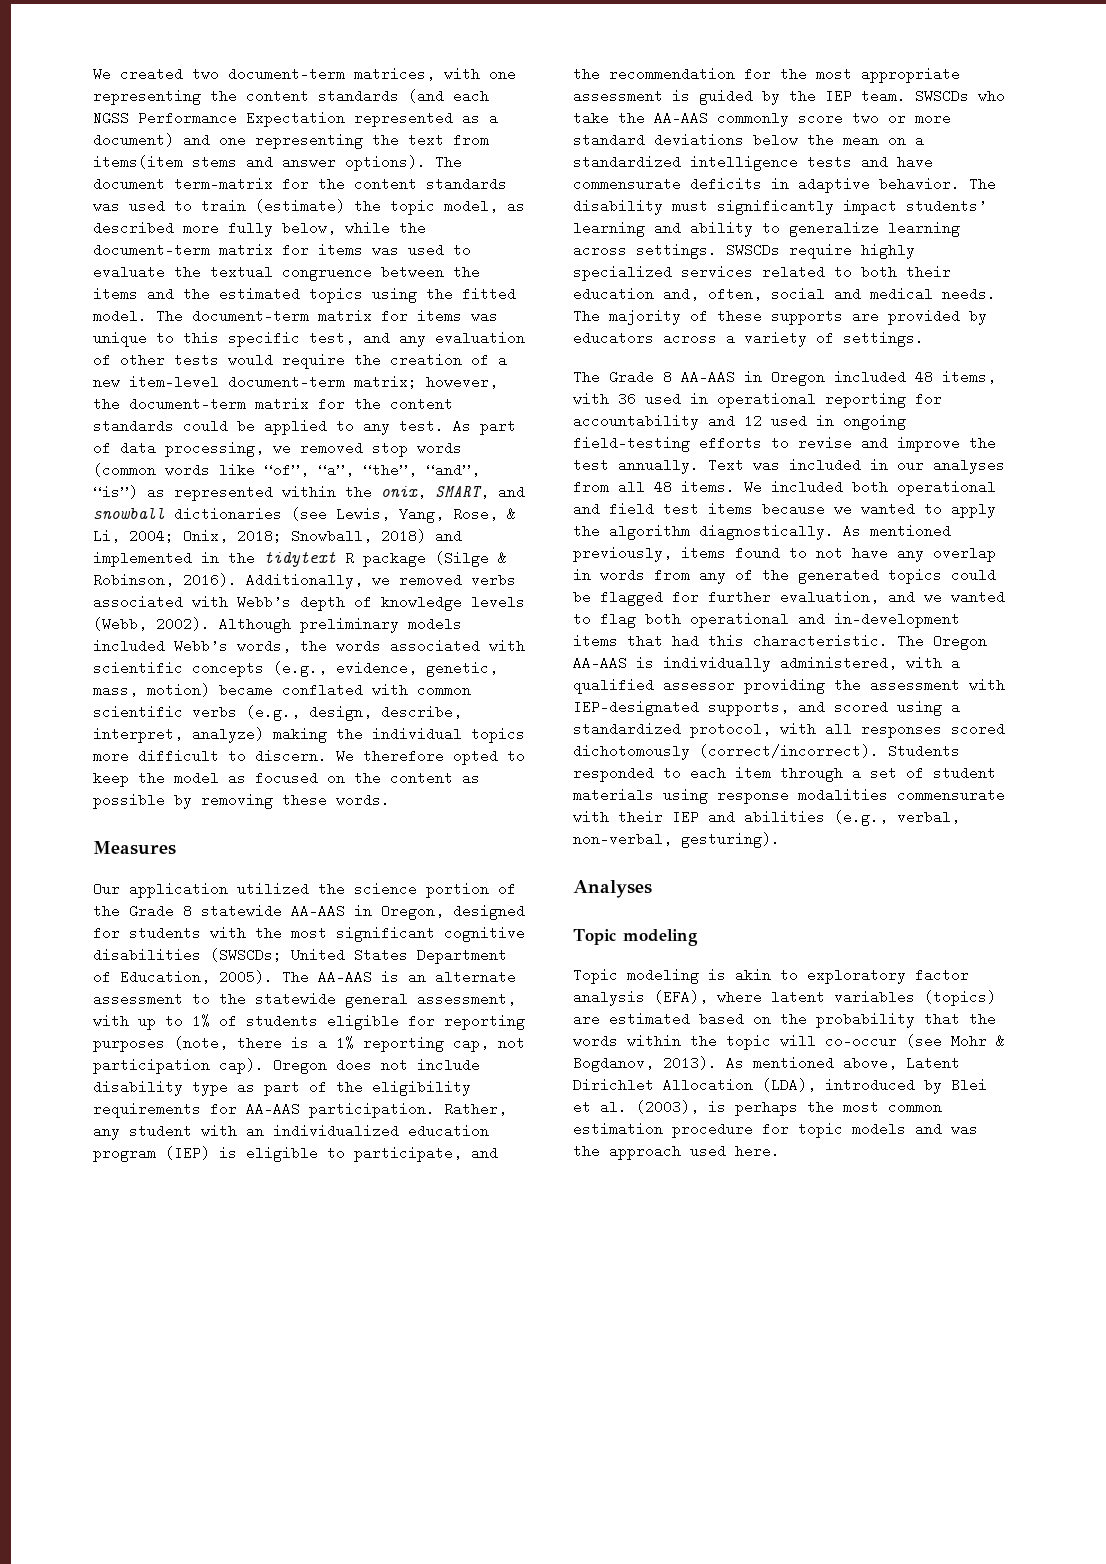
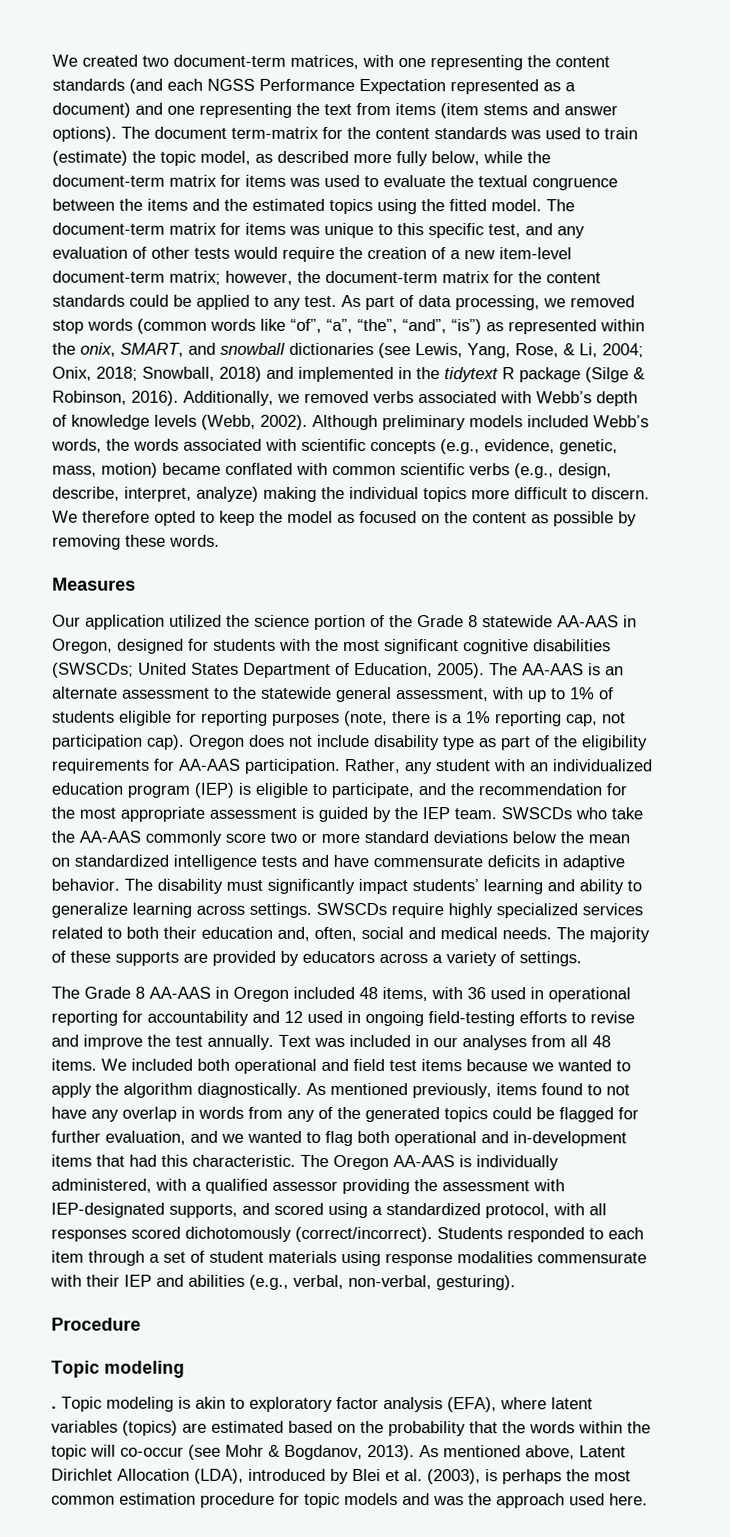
- We created two document-term matrices, with one representing the content standards (and each NGSS Performance Expectation represented as a document) and one representing the text from items(item stems and answer options).
+ We created two document-term matrices, with one representing the content standards (and each NGSS Performance Expectation represented as a document) and one representing the text from items (item stems and answer options).
- SWSCDs who take the AA-AAS commonly score two or more standard deviations below the mean on a standardized intelligence tests and have commensurate deficits in adaptive behavior.
+ SWSCDs who take the AA-AAS commonly score two or more standard deviations below the mean on standardized intelligence tests and have commensurate deficits in adaptive behavior.
- Analyses
+ Procedure
+ .

